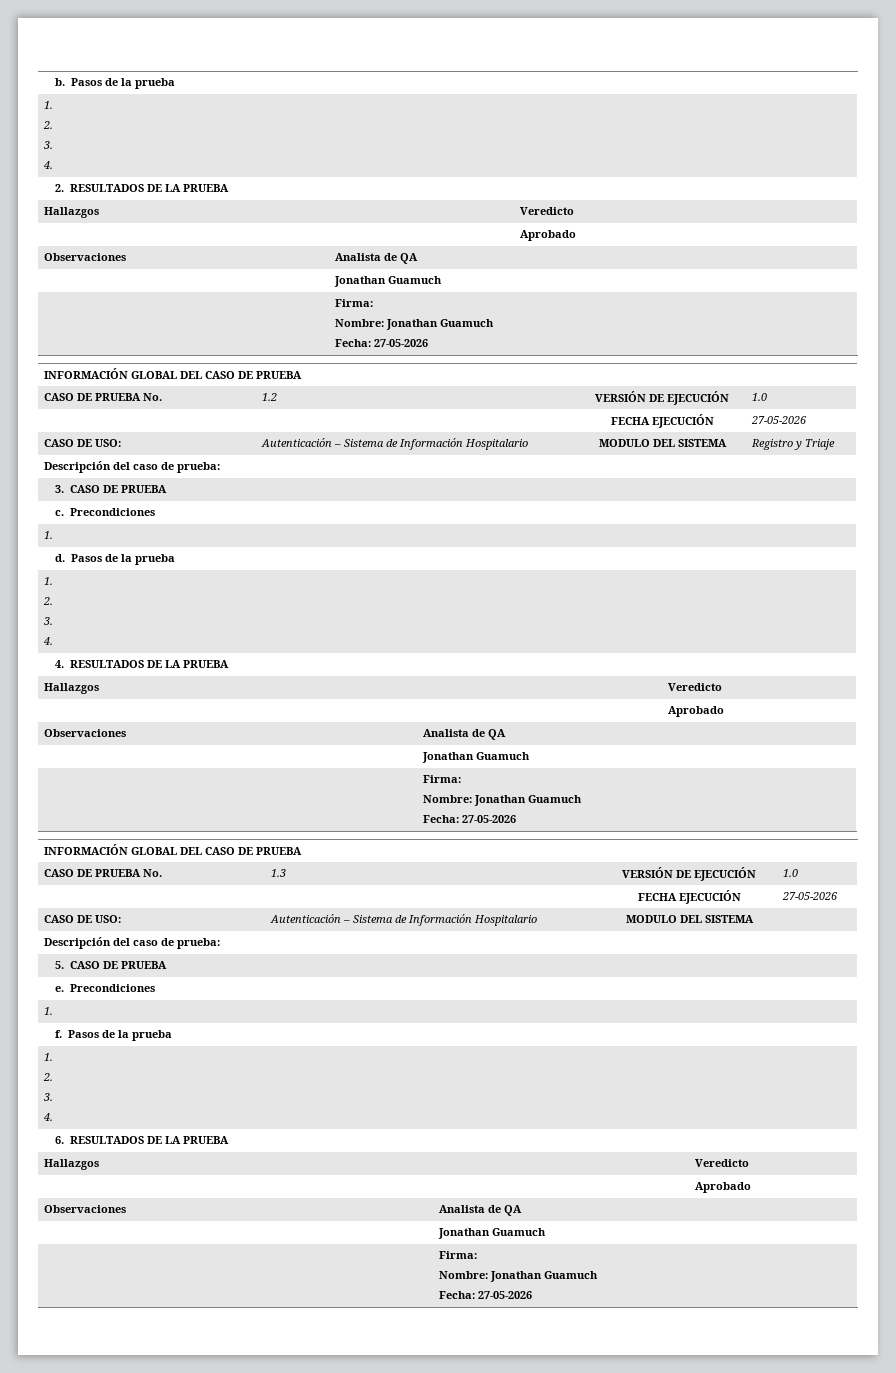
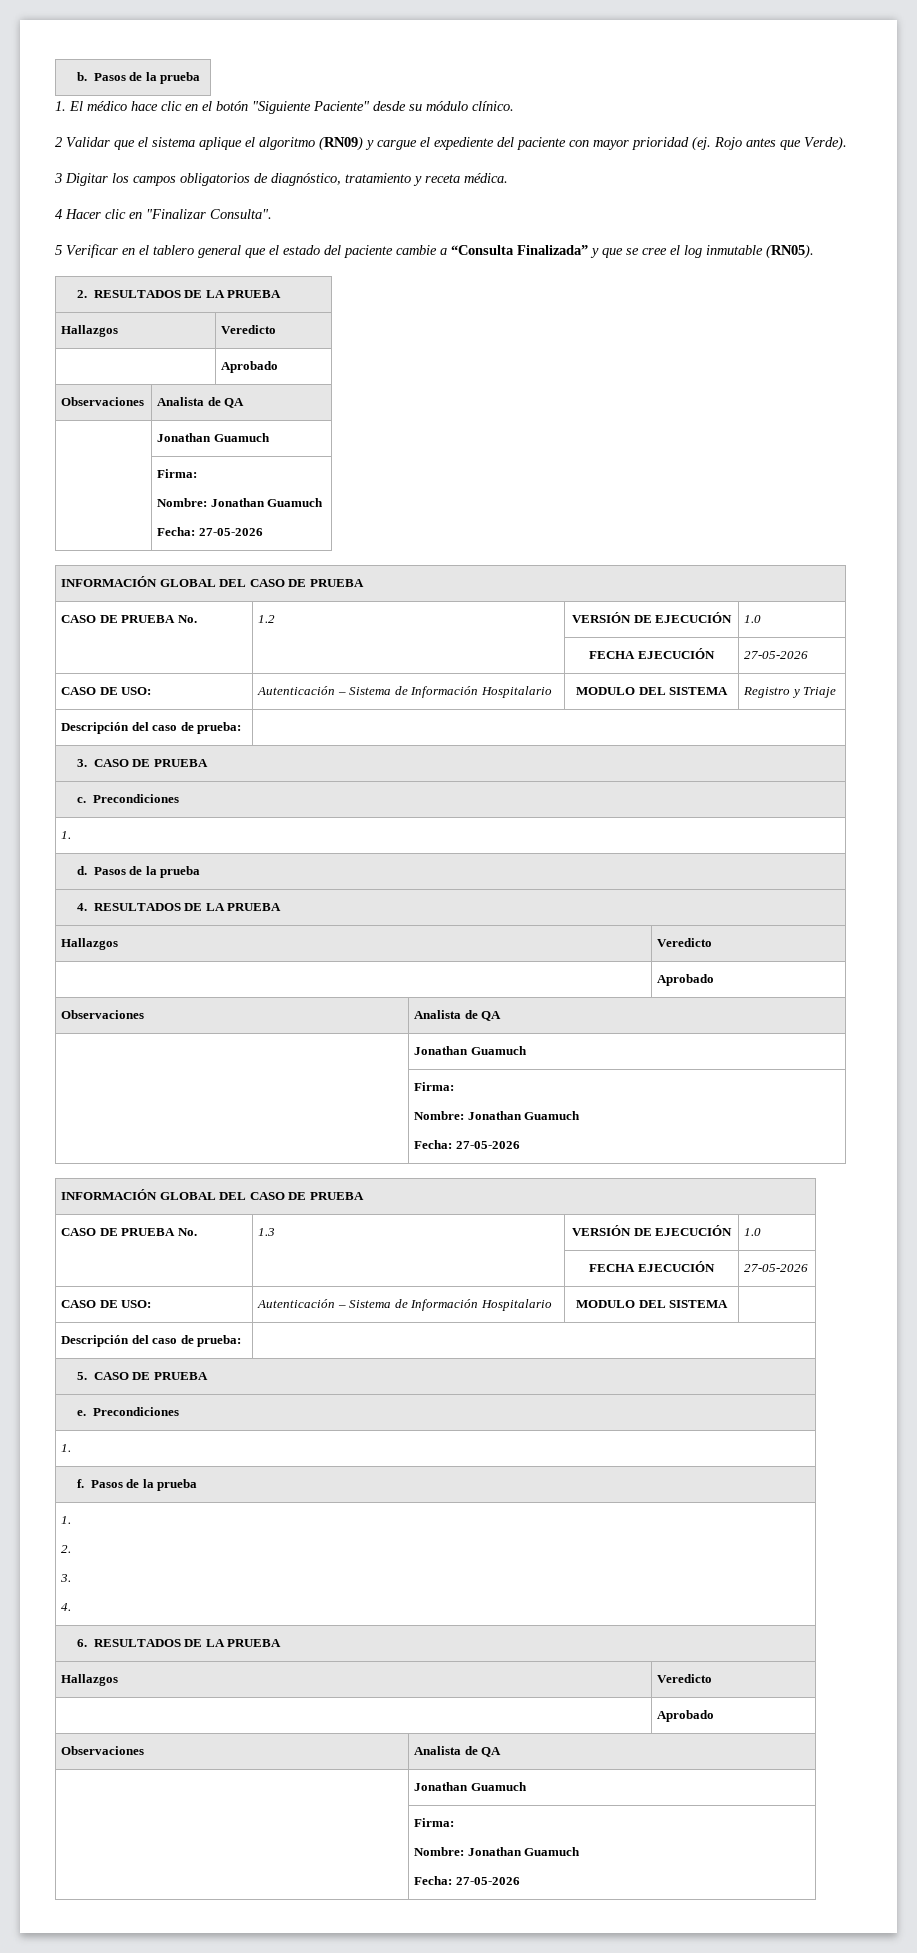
  b. Pasos de la prueba
- 1.
- 2.
- 3.
- 4.
+ 1. El médico hace clic en el botón "Siguiente Paciente" desde su módulo clínico.
+ 2 Validar que el sistema aplique el algoritmo (RN09) y cargue el expediente del paciente con mayor prioridad (ej. Rojo antes que Verde).
+ 3 Digitar los campos obligatorios de diagnóstico, tratamiento y receta médica.
+ 4 Hacer clic en "Finalizar Consulta".
+ 5 Verificar en el tablero general que el estado del paciente cambie a “Consulta Finalizada” y que se cree el log inmutable (RN05).
  d. Pasos de la prueba
- 1.
- 2.
- 3.
- 4.

